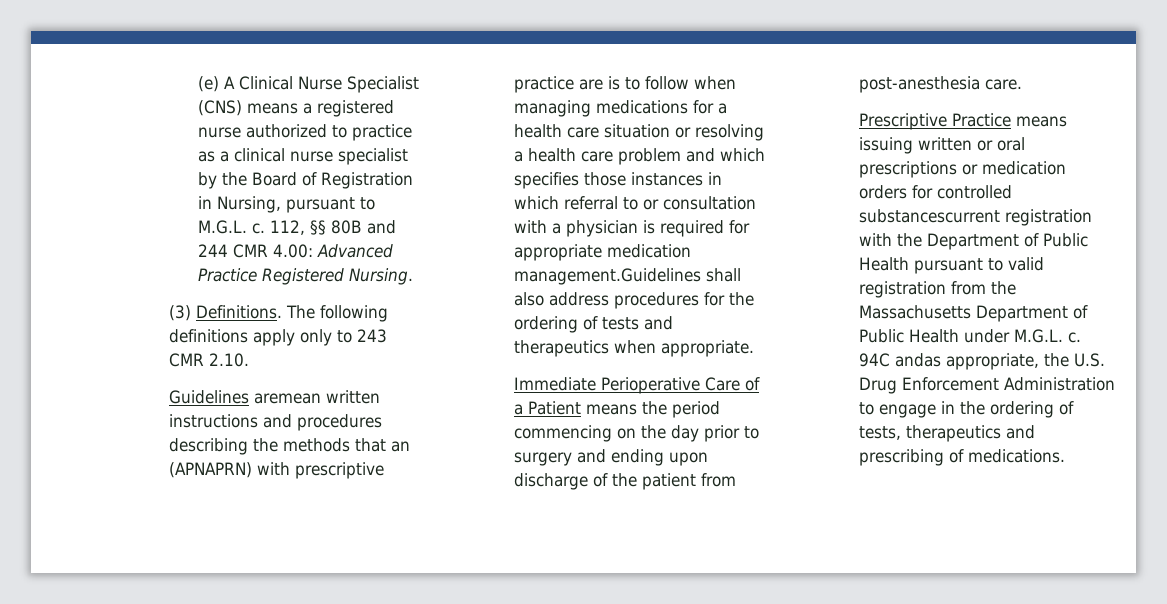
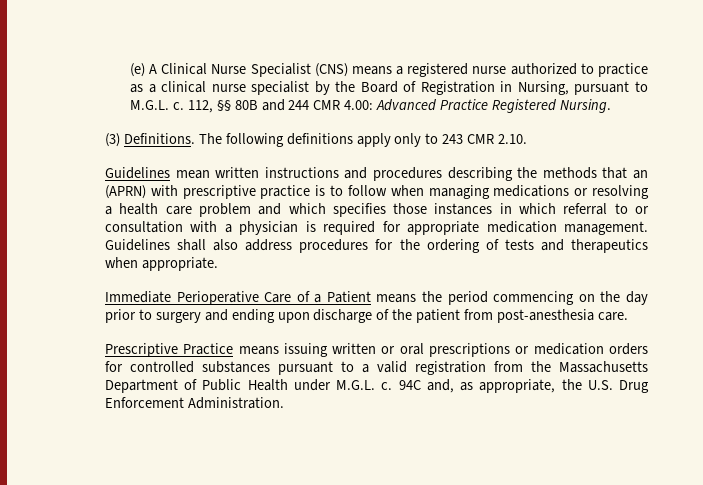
- Guidelines aremean written instructions and procedures describing the methods that an (APNAPRN) with prescriptive practice are is to follow when managing medications for a health care situation or resolving a health care problem and which specifies those instances in which referral to or consultation with a physician is required for appropriate medication management.Guidelines shall also address procedures for the ordering of tests and therapeutics when appropriate.
+ Guidelines mean written instructions and procedures describing the methods that an (APRN) with prescriptive practice is to follow when managing medications or resolving a health care problem and which specifies those instances in which referral to or consultation with a physician is required for appropriate medication management. Guidelines shall also address procedures for the ordering of tests and therapeutics when appropriate.
- Prescriptive Practice means issuing written or oral prescriptions or medication orders for controlled substancescurrent registration with the Department of Public Health pursuant to valid registration from the Massachusetts Department of Public Health under M.G.L. c.
+ Prescriptive Practice means issuing written or oral prescriptions or medication orders for controlled substances pursuant to a valid registration from the Massachusetts Department of Public Health under M.G.L. c.
- 94C andas appropriate, the U.S. Drug Enforcement Administration to engage in the ordering of tests, therapeutics and prescribing of medications.
+ 94C and, as appropriate, the U.S. Drug Enforcement Administration.

